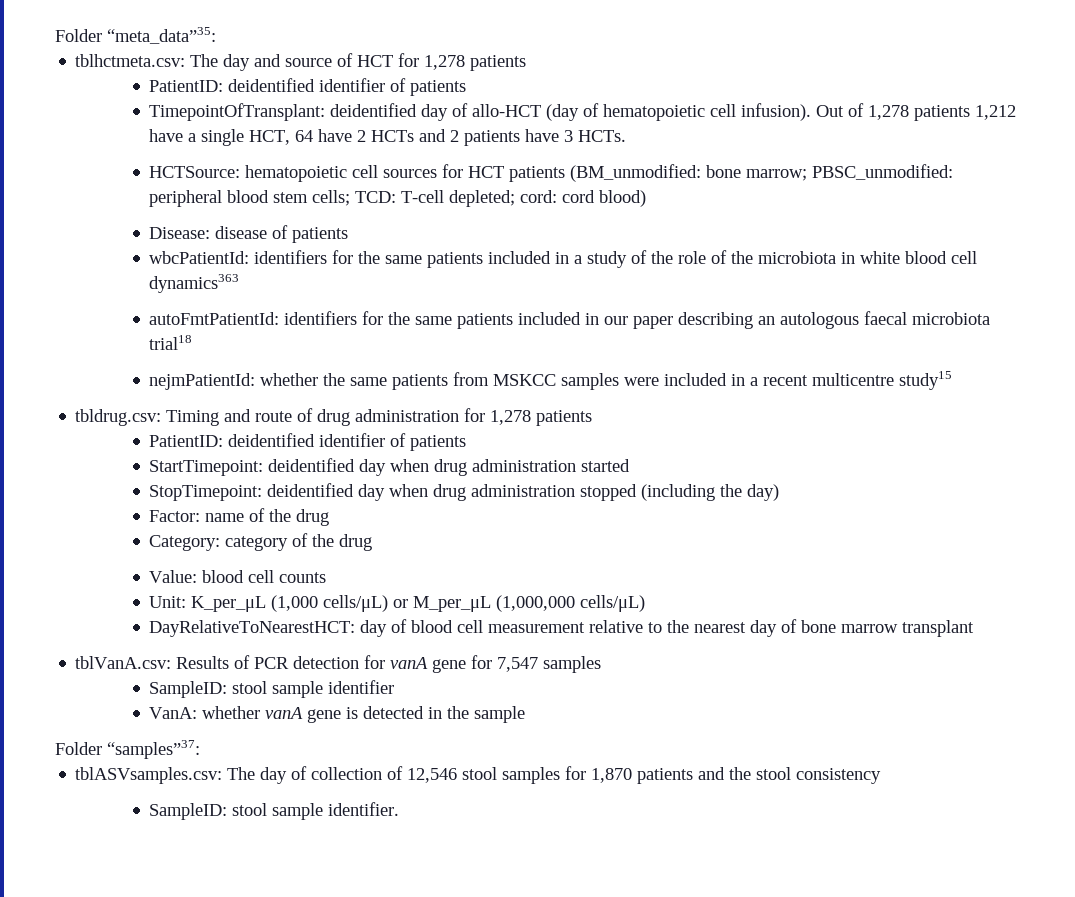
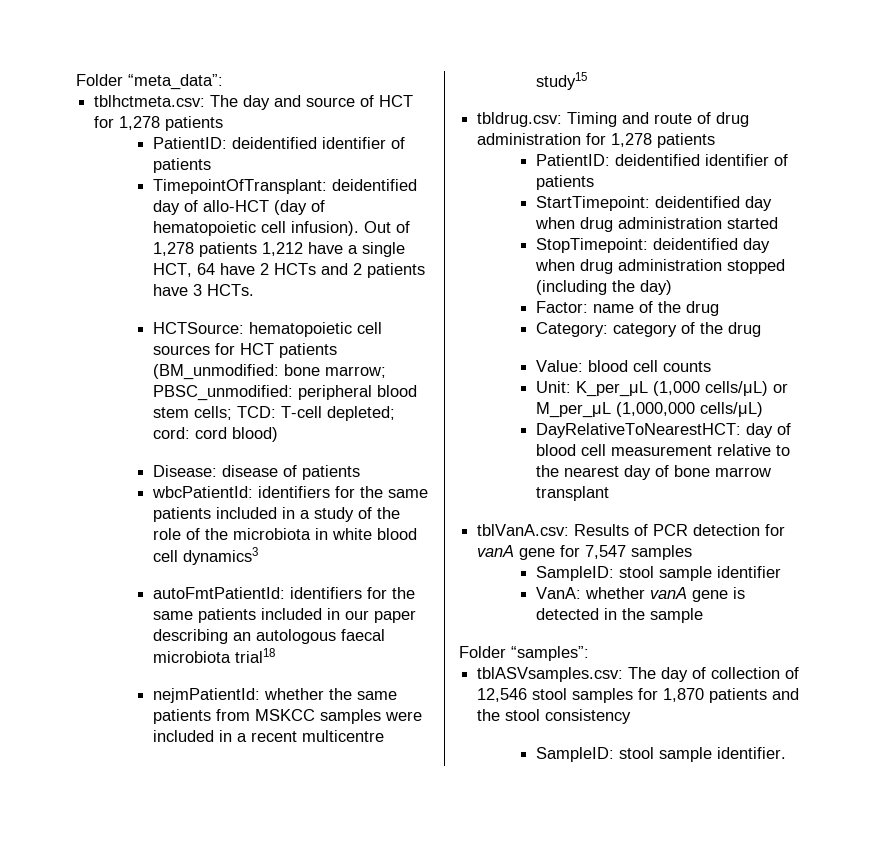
- Folder “meta_data”35:
+ Folder “meta_data”:
- wbcPatientId: identifiers for the same patients included in a study of the role of the microbiota in white blood cell dynamics363
+ wbcPatientId: identifiers for the same patients included in a study of the role of the microbiota in white blood cell dynamics3
- Folder “samples”37:
+ Folder “samples”:

